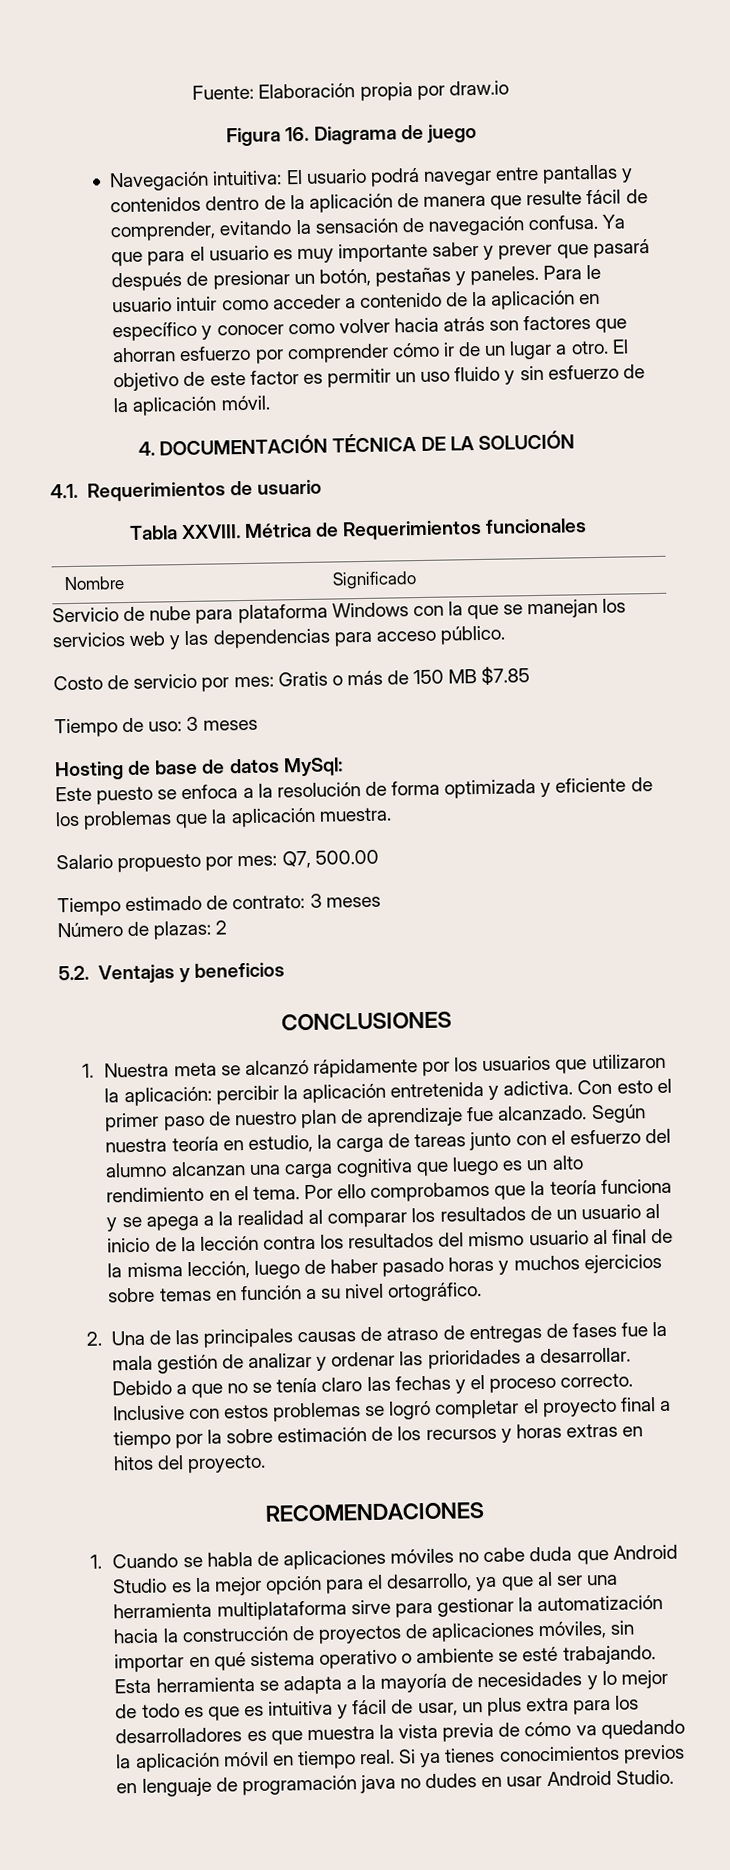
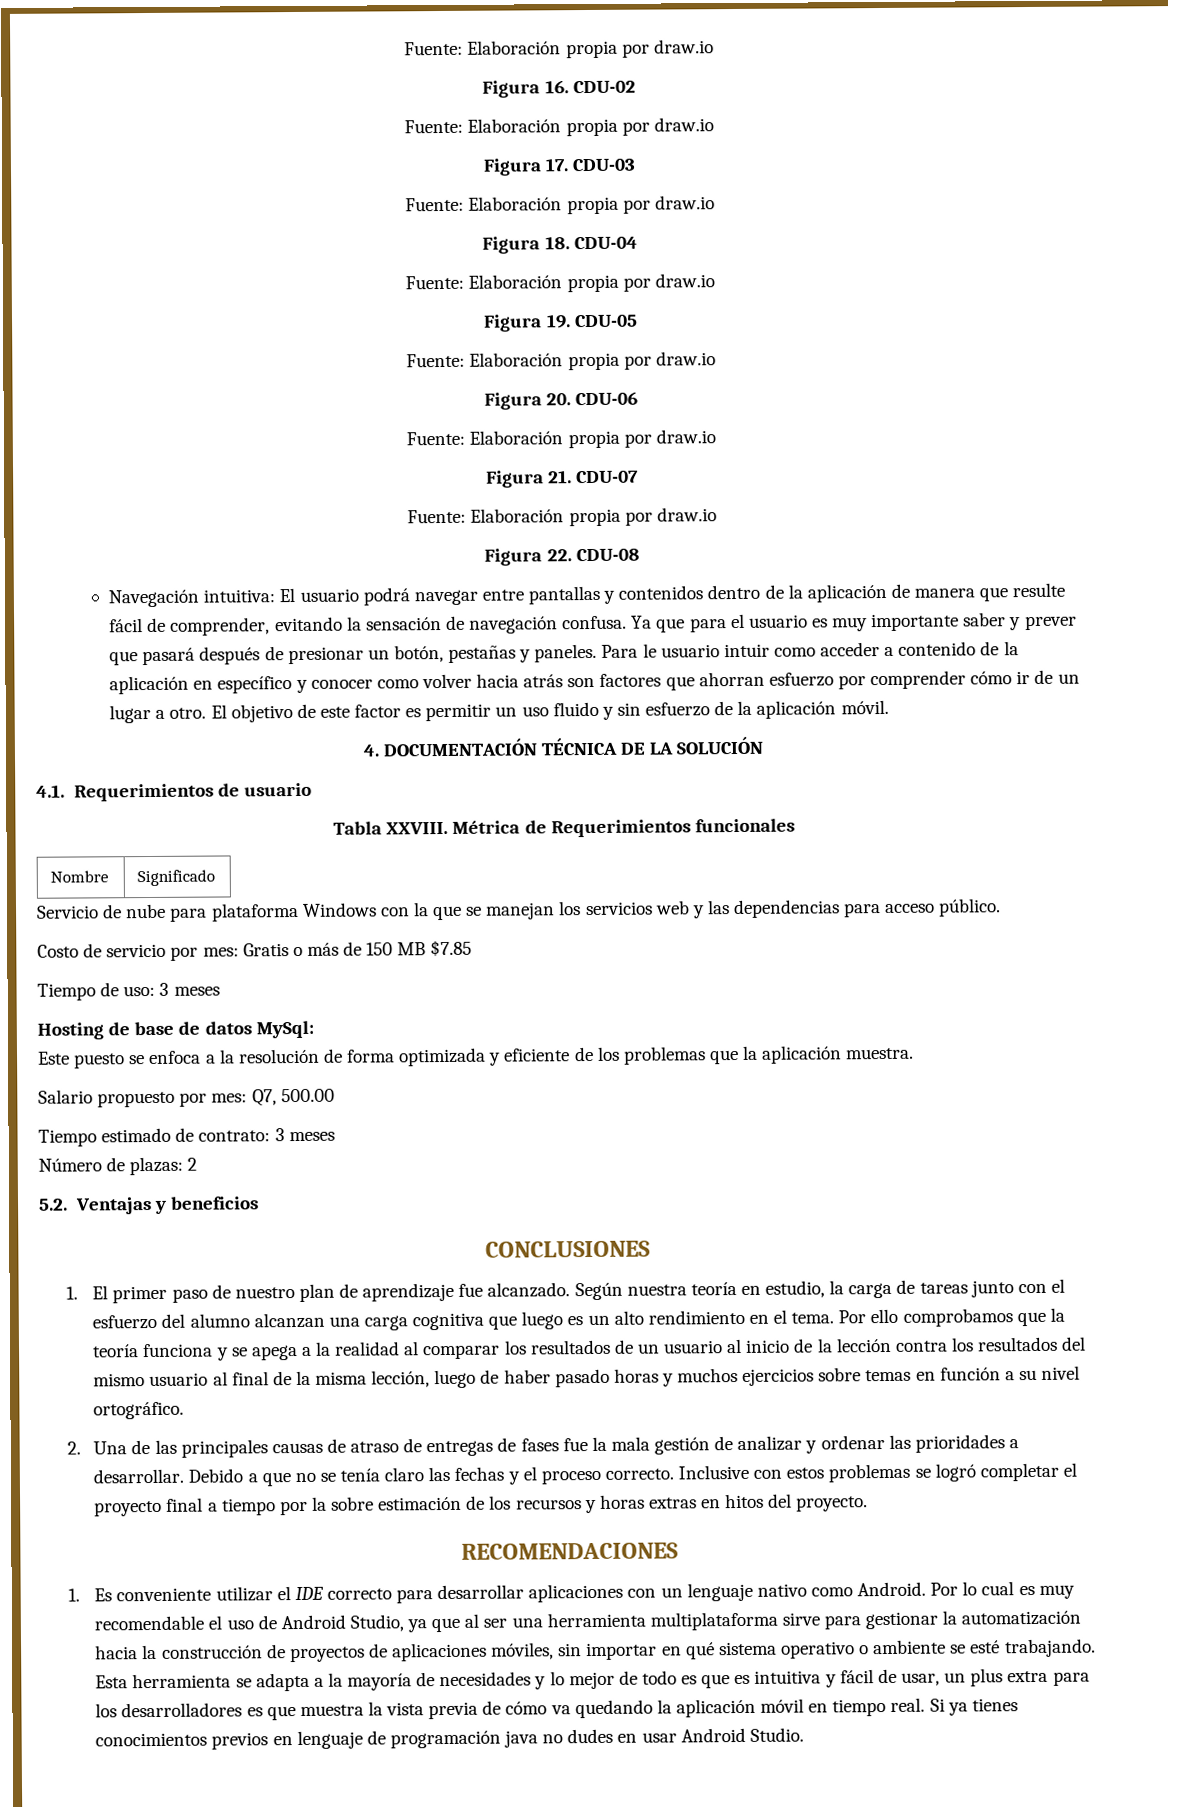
- Figura 16. Diagrama de juego
+ Figura 16. CDU-02
+ Fuente: Elaboración propia por draw.io
+ Figura 17. CDU-03
+ Fuente: Elaboración propia por draw.io
+ Figura 18. CDU-04
+ Fuente: Elaboración propia por draw.io
+ Figura 19. CDU-05
+ Fuente: Elaboración propia por draw.io
+ Figura 20. CDU-06
+ Fuente: Elaboración propia por draw.io
+ Figura 21. CDU-07
+ Fuente: Elaboración propia por draw.io
+ Figura 22. CDU-08
- 1. Nuestra meta se alcanzó rápidamente por los usuarios que utilizaron la aplicación: percibir la aplicación entretenida y adictiva. Con esto el primer paso de nuestro plan de aprendizaje fue alcanzado.
+ 1. El primer paso de nuestro plan de aprendizaje fue alcanzado.
- 1. Cuando se habla de aplicaciones móviles no cabe duda que Android Studio es la mejor opción para el desarrollo, ya que al ser una herramienta multiplataforma sirve para gestionar la automatización hacia la construcción de proyectos de aplicaciones móviles, sin importar en qué sistema operativo o ambiente se esté trabajando.
+ 1. Es conveniente utilizar el IDE correcto para desarrollar aplicaciones con un lenguaje nativo como Android. Por lo cual es muy recomendable el uso de Android Studio, ya que al ser una herramienta multiplataforma sirve para gestionar la automatización hacia la construcción de proyectos de aplicaciones móviles, sin importar en qué sistema operativo o ambiente se esté trabajando.

